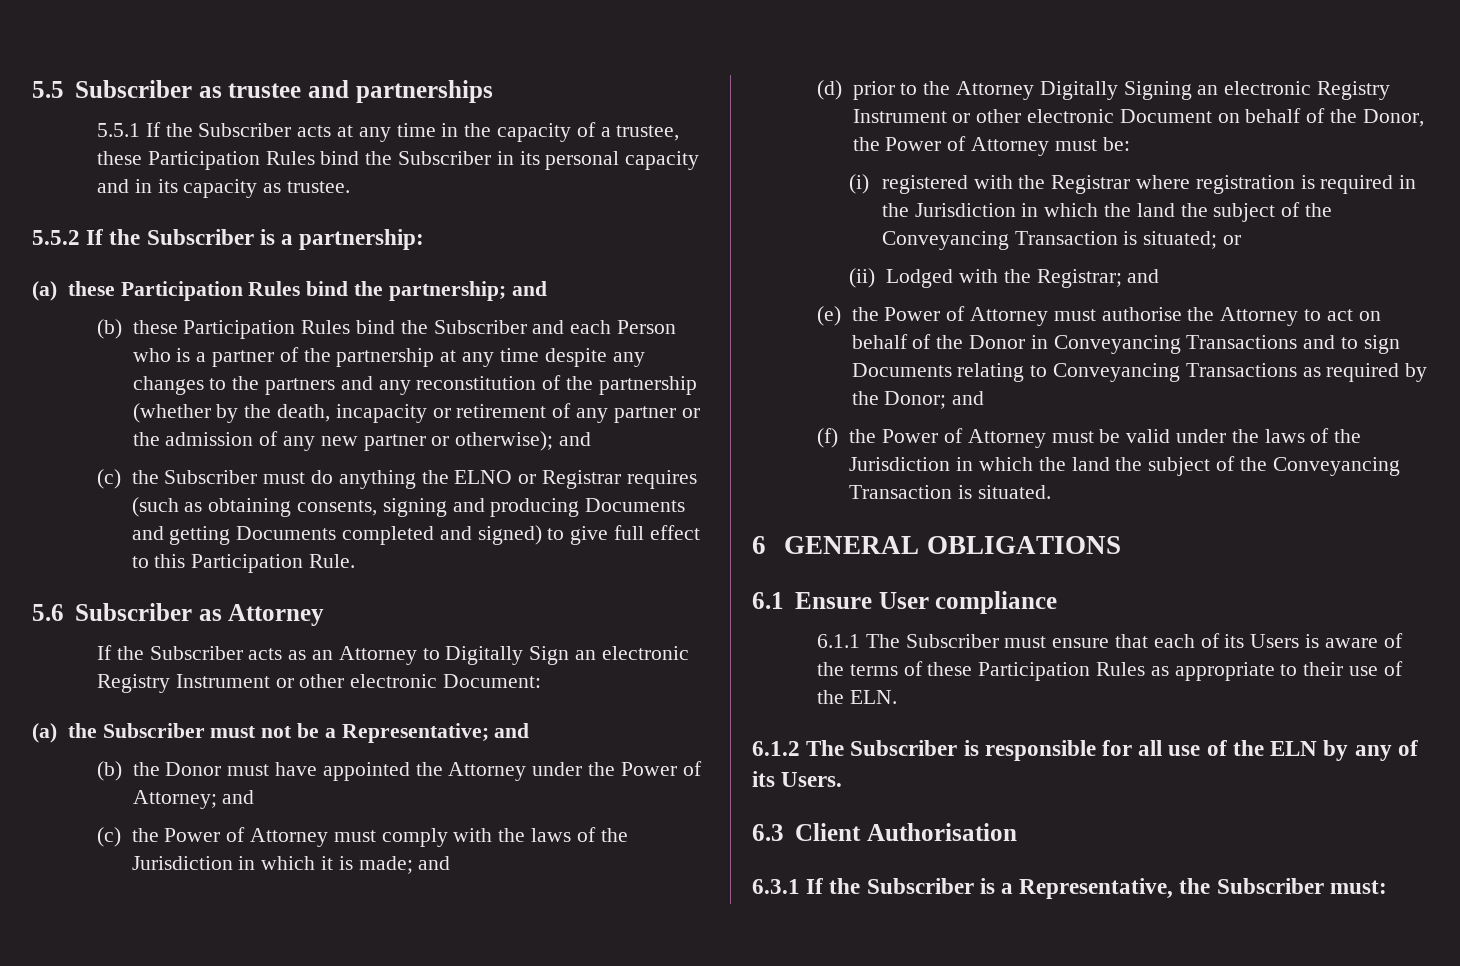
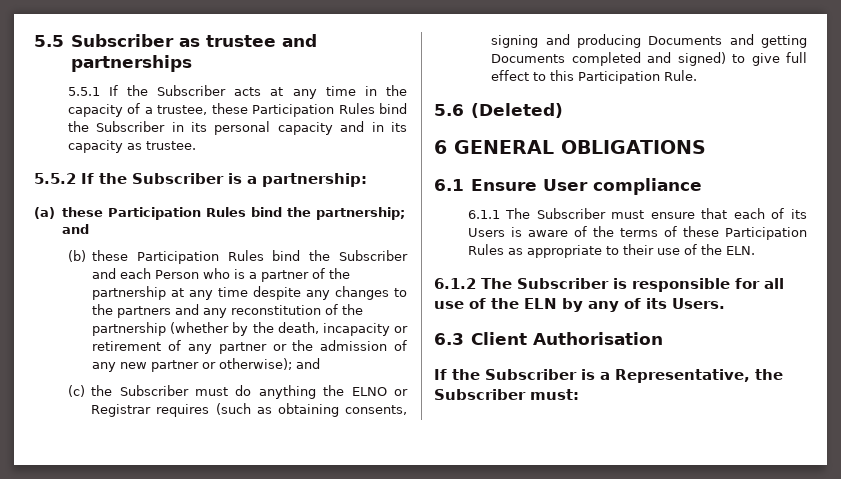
- 5.6 Subscriber as Attorney
- If the Subscriber acts as an Attorney to Digitally Sign an electronic Registry Instrument or other electronic Document:
- (a) the Subscriber must not be a Representative; and
- (b) the Donor must have appointed the Attorney under the Power of Attorney; and
- (c) the Power of Attorney must comply with the laws of the Jurisdiction in which it is made; and
- (d) prior to the Attorney Digitally Signing an electronic Registry Instrument or other electronic Document on behalf of the Donor, the Power of Attorney must be:
- (i) registered with the Registrar where registration is required in the Jurisdiction in which the land the subject of the Conveyancing Transaction is situated; or
- (ii) Lodged with the Registrar; and
- (e) the Power of Attorney must authorise the Attorney to act on behalf of the Donor in Conveyancing Transactions and to sign Documents relating to Conveyancing Transactions as required by the Donor; and
- (f) the Power of Attorney must be valid under the laws of the Jurisdiction in which the land the subject of the Conveyancing Transaction is situated.
+ 5.6 (Deleted)
- 6.3.1 If the Subscriber is a Representative, the Subscriber must:
+ If the Subscriber is a Representative, the Subscriber must:

